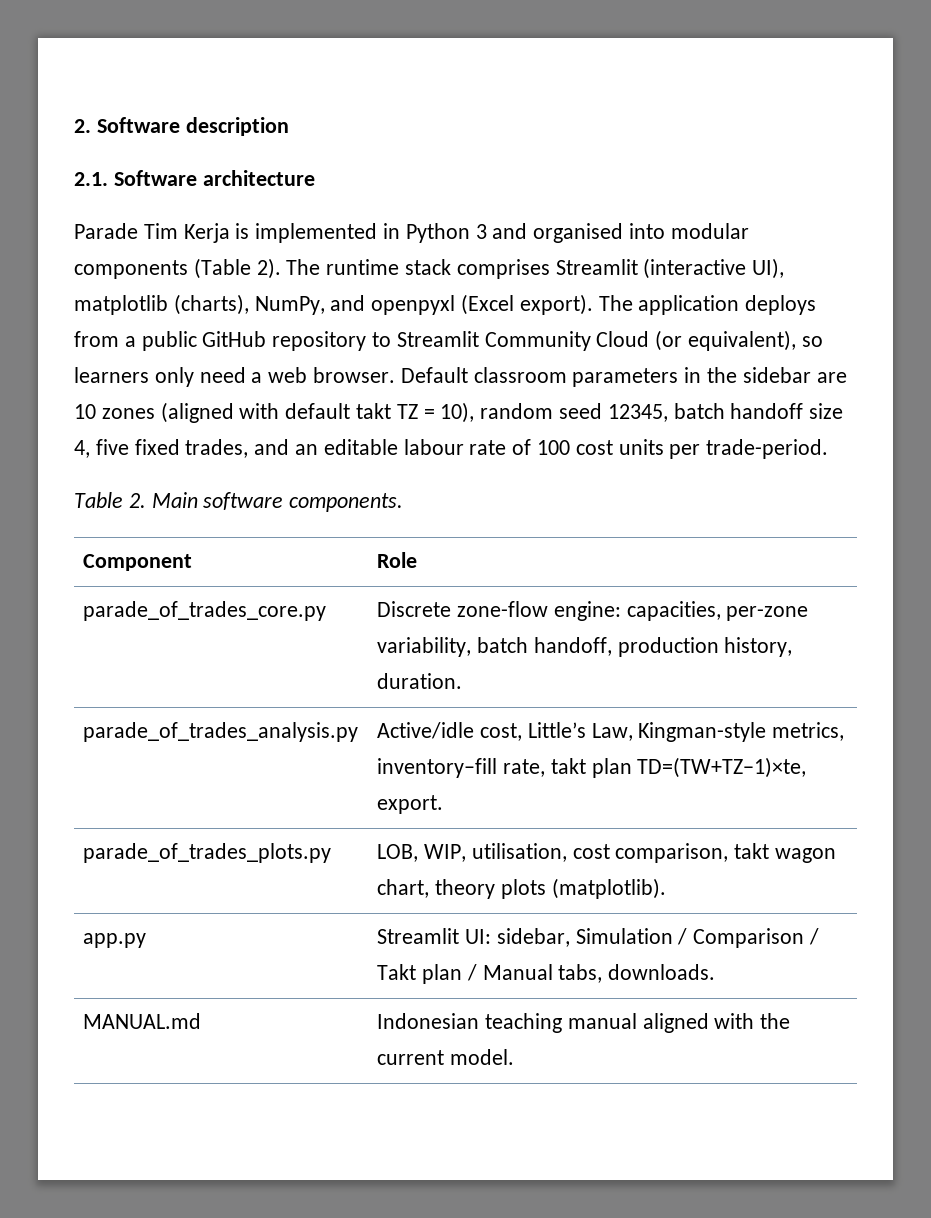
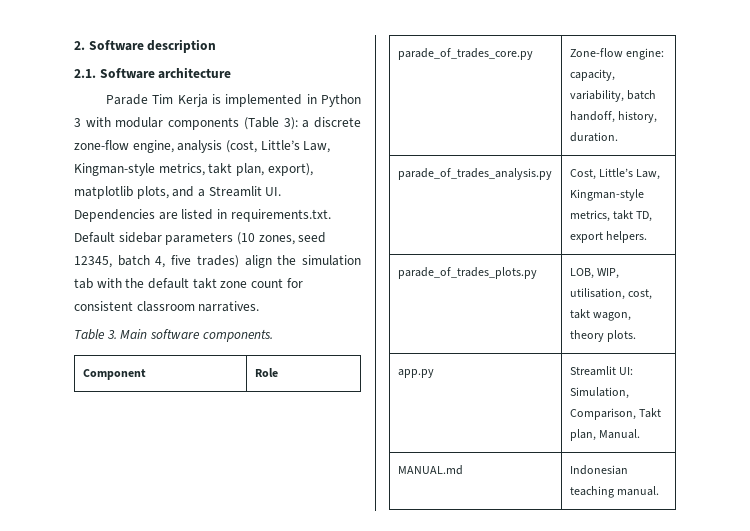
- Parade Tim Kerja is implemented in Python 3 and organised into modular components (Table 2). The runtime stack comprises Streamlit (interactive UI), matplotlib (charts), NumPy, and openpyxl (Excel export). The application deploys from a public GitHub repository to Streamlit Community Cloud (or equivalent), so learners only need a web browser. Default classroom parameters in the sidebar are 10 zones (aligned with default takt TZ = 10), random seed 12345, batch handoff size 4, five fixed trades, and an editable labour rate of 100 cost units per trade-period.
+ Parade Tim Kerja is implemented in Python 3 with modular components (Table 3): a discrete zone-flow engine, analysis (cost, Little’s Law, Kingman-style metrics, takt plan, export), matplotlib plots, and a Streamlit UI. Dependencies are listed in requirements.txt. Default sidebar parameters (10 zones, seed 12345, batch 4, five trades) align the simulation tab with the default takt zone count for consistent classroom narratives.
- Table 2. Main software components.
+ Table 3. Main software components.
- parade_of_trades_core.py | Discrete zone-flow engine: capacities, per-zone variability, batch handoff, production history, duration.
+ parade_of_trades_core.py | Zone-flow engine: capacity, variability, batch handoff, history, duration.
- parade_of_trades_analysis.py | Active/idle cost, Little’s Law, Kingman-style metrics, inventory–fill rate, takt plan TD=(TW+TZ−1)×te, export.
- parade_of_trades_plots.py | LOB, WIP, utilisation, cost comparison, takt wagon chart, theory plots (matplotlib).
- app.py | Streamlit UI: sidebar, Simulation / Comparison / Takt plan / Manual tabs, downloads.
- MANUAL.md | Indonesian teaching manual aligned with the current model.
+ parade_of_trades_analysis.py | Cost, Little’s Law, Kingman-style metrics, takt TD, export helpers.
+ parade_of_trades_plots.py | LOB, WIP, utilisation, cost, takt wagon, theory plots.
+ app.py | Streamlit UI: Simulation, Comparison, Takt plan, Manual.
+ MANUAL.md | Indonesian teaching manual.

